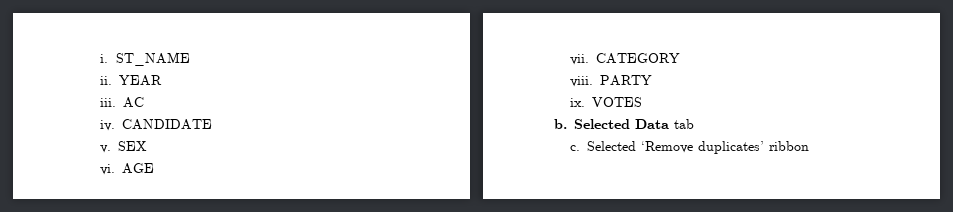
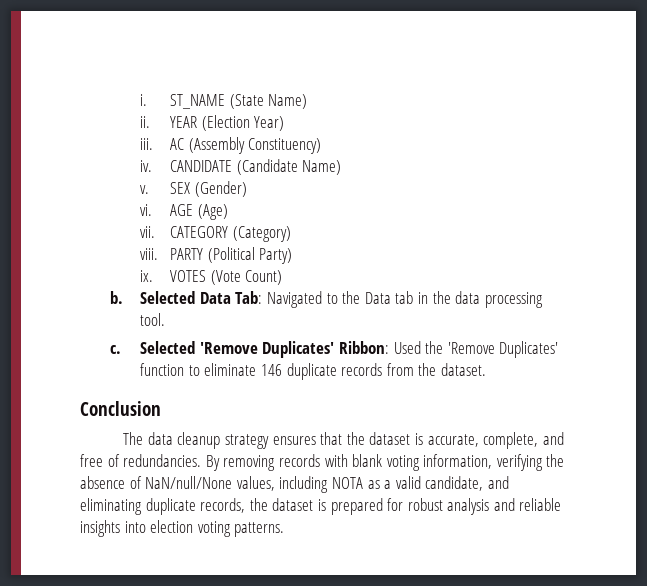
- ST_NAME
+ ST_NAME (State Name)
- YEAR
+ YEAR (Election Year)
- AC
+ AC (Assembly Constituency)
- CANDIDATE
+ CANDIDATE (Candidate Name)
- SEX
+ SEX (Gender)
- AGE
+ AGE (Age)
- CATEGORY
+ CATEGORY (Category)
- PARTY
+ PARTY (Political Party)
- VOTES
+ VOTES (Vote Count)
- Selected Data tab
- c. Selected ‘Remove duplicates’ ribbon
+ Selected Data Tab: Navigated to the Data tab in the data processing tool.
+ c. Selected 'Remove Duplicates' Ribbon: Used the 'Remove Duplicates' function to eliminate 146 duplicate records from the dataset.
+ Conclusion
+ The data cleanup strategy ensures that the dataset is accurate, complete, and free of redundancies. By removing records with blank voting information, verifying the absence of NaN/null/None values, including NOTA as a valid candidate, and eliminating duplicate records, the dataset is prepared for robust analysis and reliable insights into election voting patterns.

